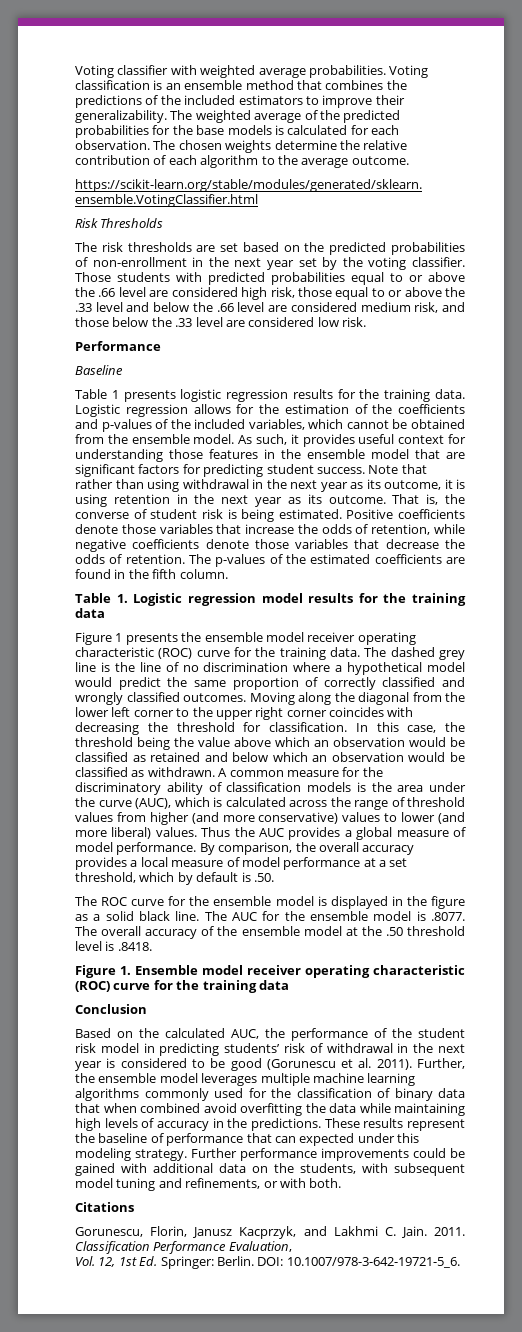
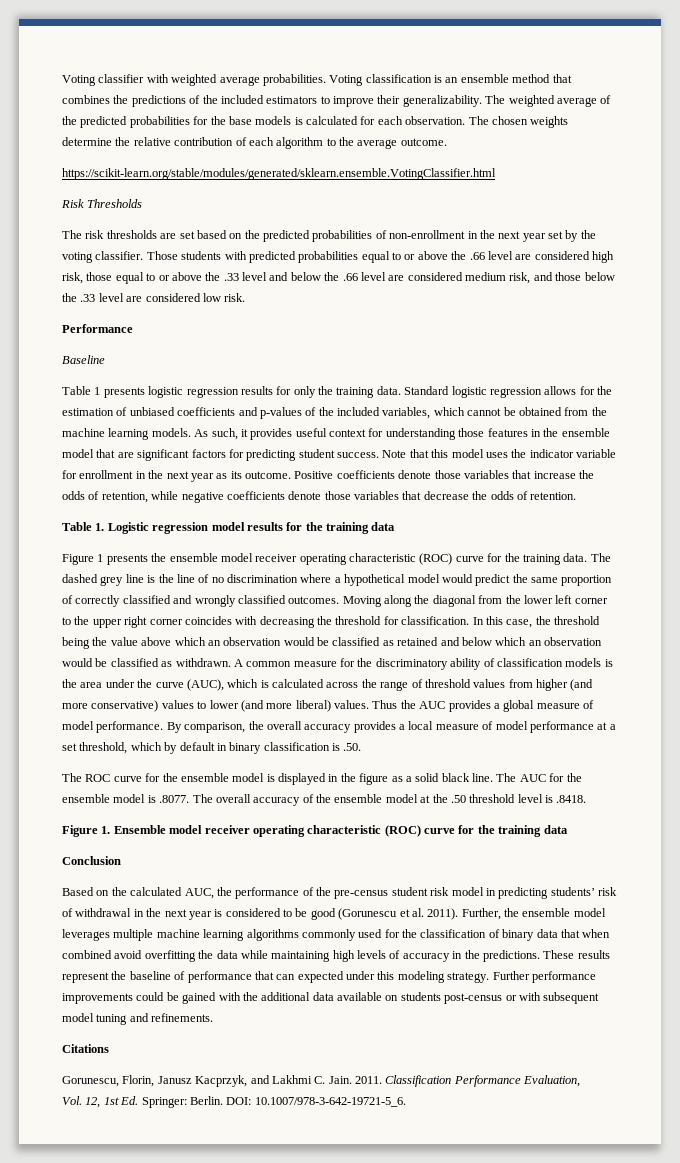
- Table 1 presents logistic regression results for the training data. Logistic regression allows for the estimation of the coefficients and p-values of the included variables, which cannot be obtained from the ensemble model.
+ Table 1 presents logistic regression results for only the training data. Standard logistic regression allows for the estimation of unbiased coefficients and p-values of the included variables, which cannot be obtained from the machine learning models.
- Note that rather than using withdrawal in the next year as its outcome, it is using retention in the next year as its outcome.
+ Note that this model uses the indicator variable for enrollment in the next year as its outcome.
- That is, the converse of student risk is being estimated.
- The p-values of the estimated coefficients are found in the fifth column.
- By comparison, the overall accuracy provides a local measure of model performance at a set threshold, which by default is .50.
+ By comparison, the overall accuracy provides a local measure of model performance at a set threshold, which by default in binary classification is .50.
- Based on the calculated AUC, the performance of the student risk model in predicting students’ risk of withdrawal in the next year is considered to be good (Gorunescu et al. 2011).
+ Based on the calculated AUC, the performance of the pre-census student risk model in predicting students’ risk of withdrawal in the next year is considered to be good (Gorunescu et al. 2011).
- Further performance improvements could be gained with additional data on the students, with subsequent model tuning and refinements, or with both.
+ Further performance improvements could be gained with the additional data available on students post-census or with subsequent model tuning and refinements.

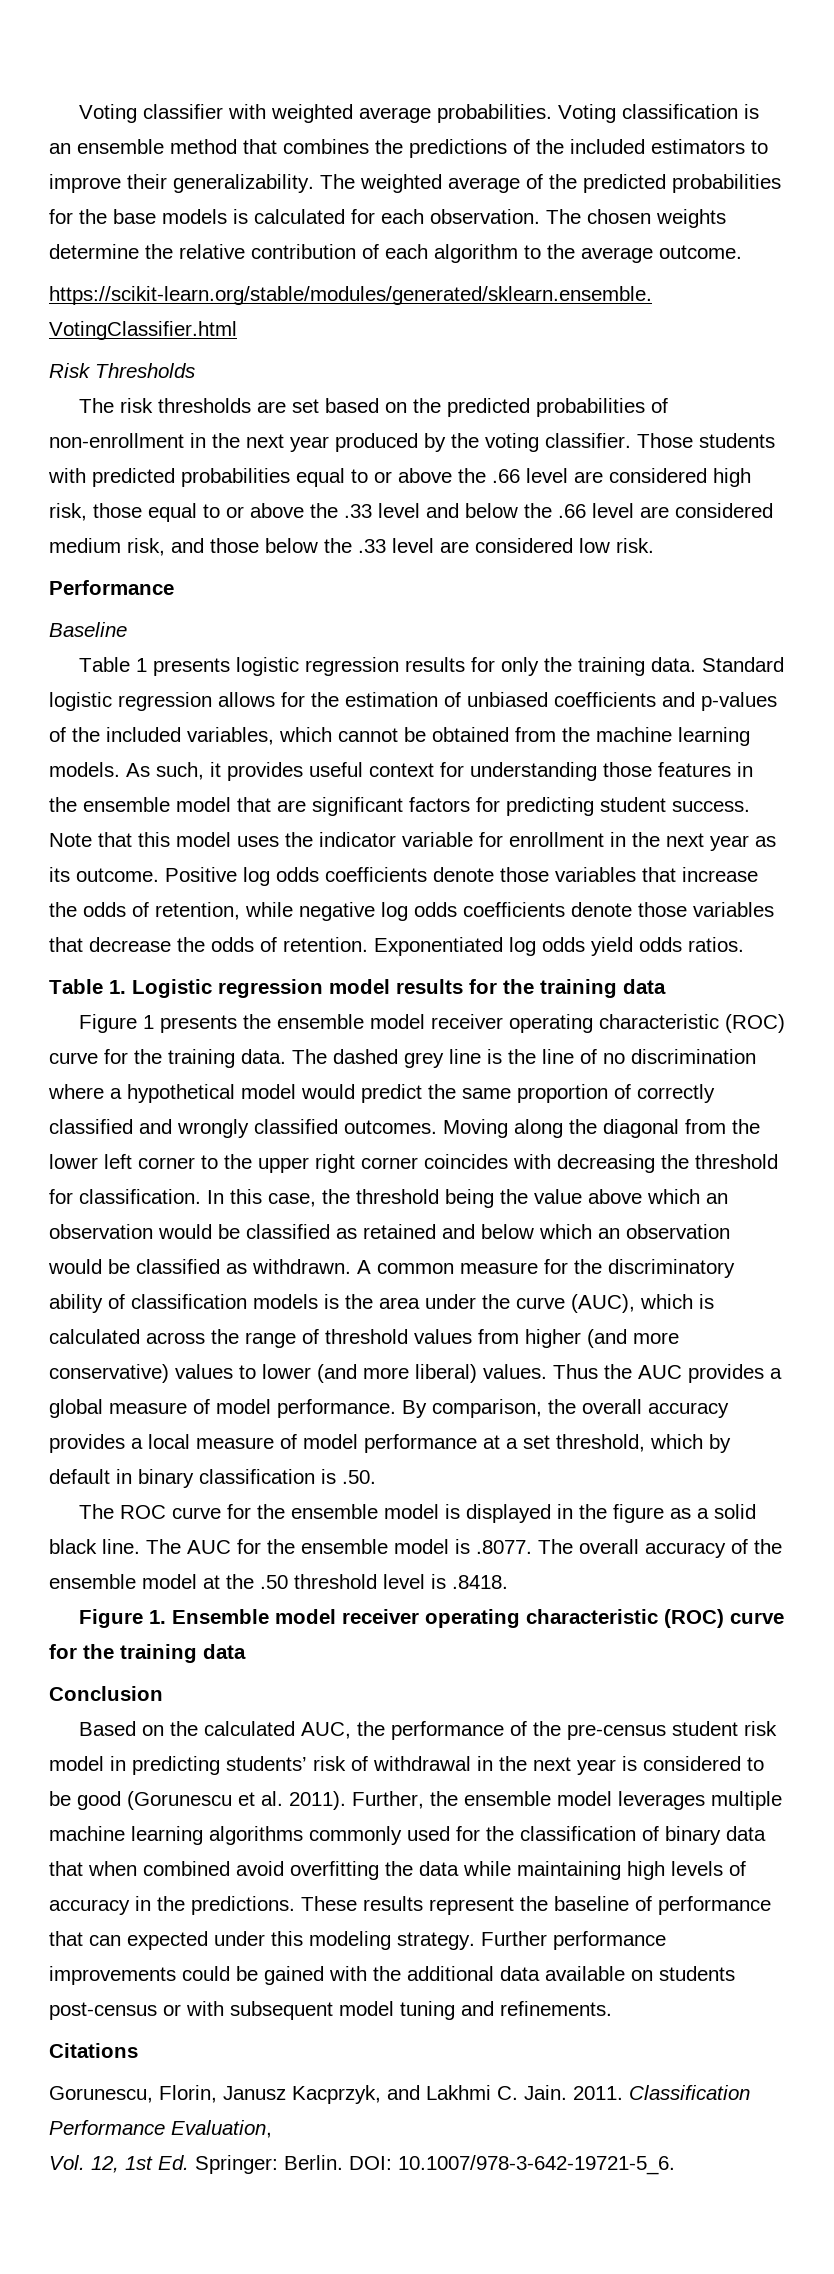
- The risk thresholds are set based on the predicted probabilities of non-enrollment in the next year set by the voting classifier.
+ The risk thresholds are set based on the predicted probabilities of non-enrollment in the next year produced by the voting classifier.
- Positive coefficients denote those variables that increase the odds of retention, while negative coefficients denote those variables that decrease the odds of retention.
+ Positive log odds coefficients denote those variables that increase the odds of retention, while negative log odds coefficients denote those variables that decrease the odds of retention. Exponentiated log odds yield odds ratios.

